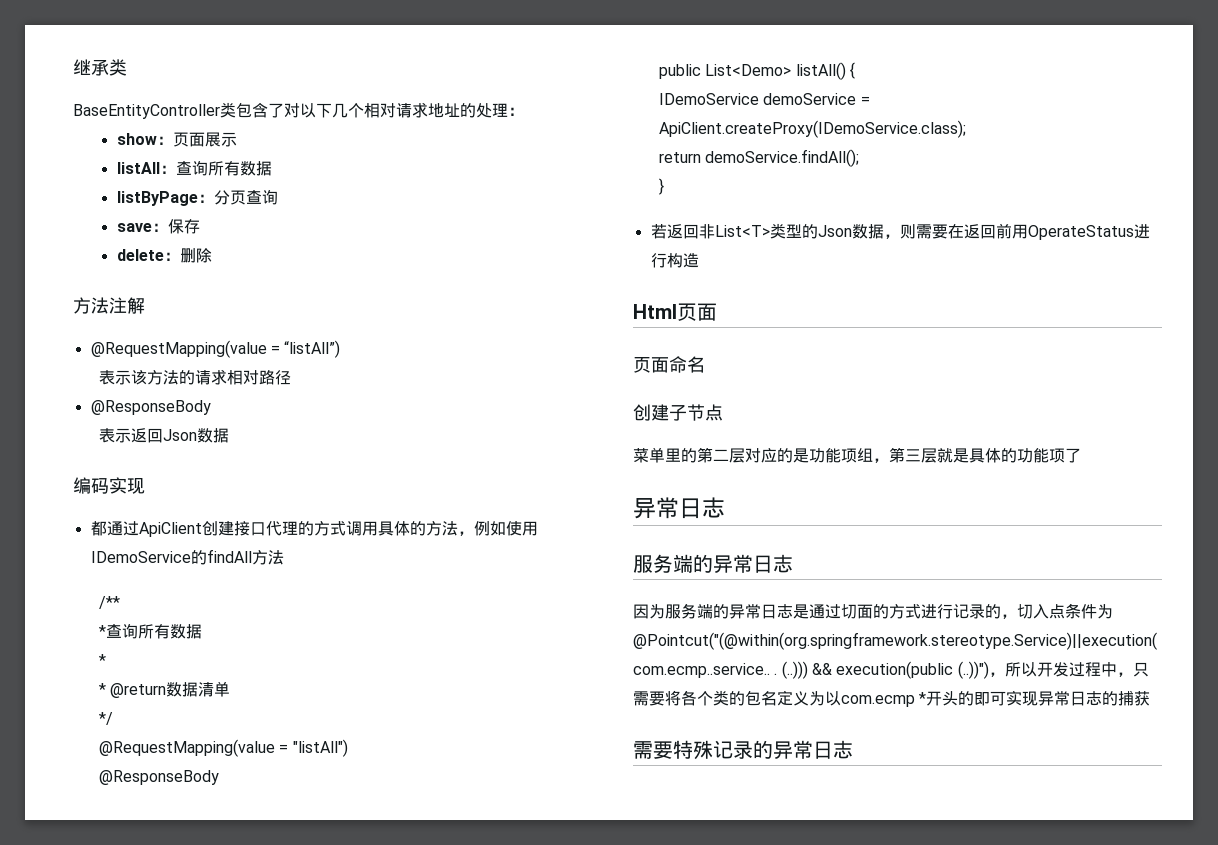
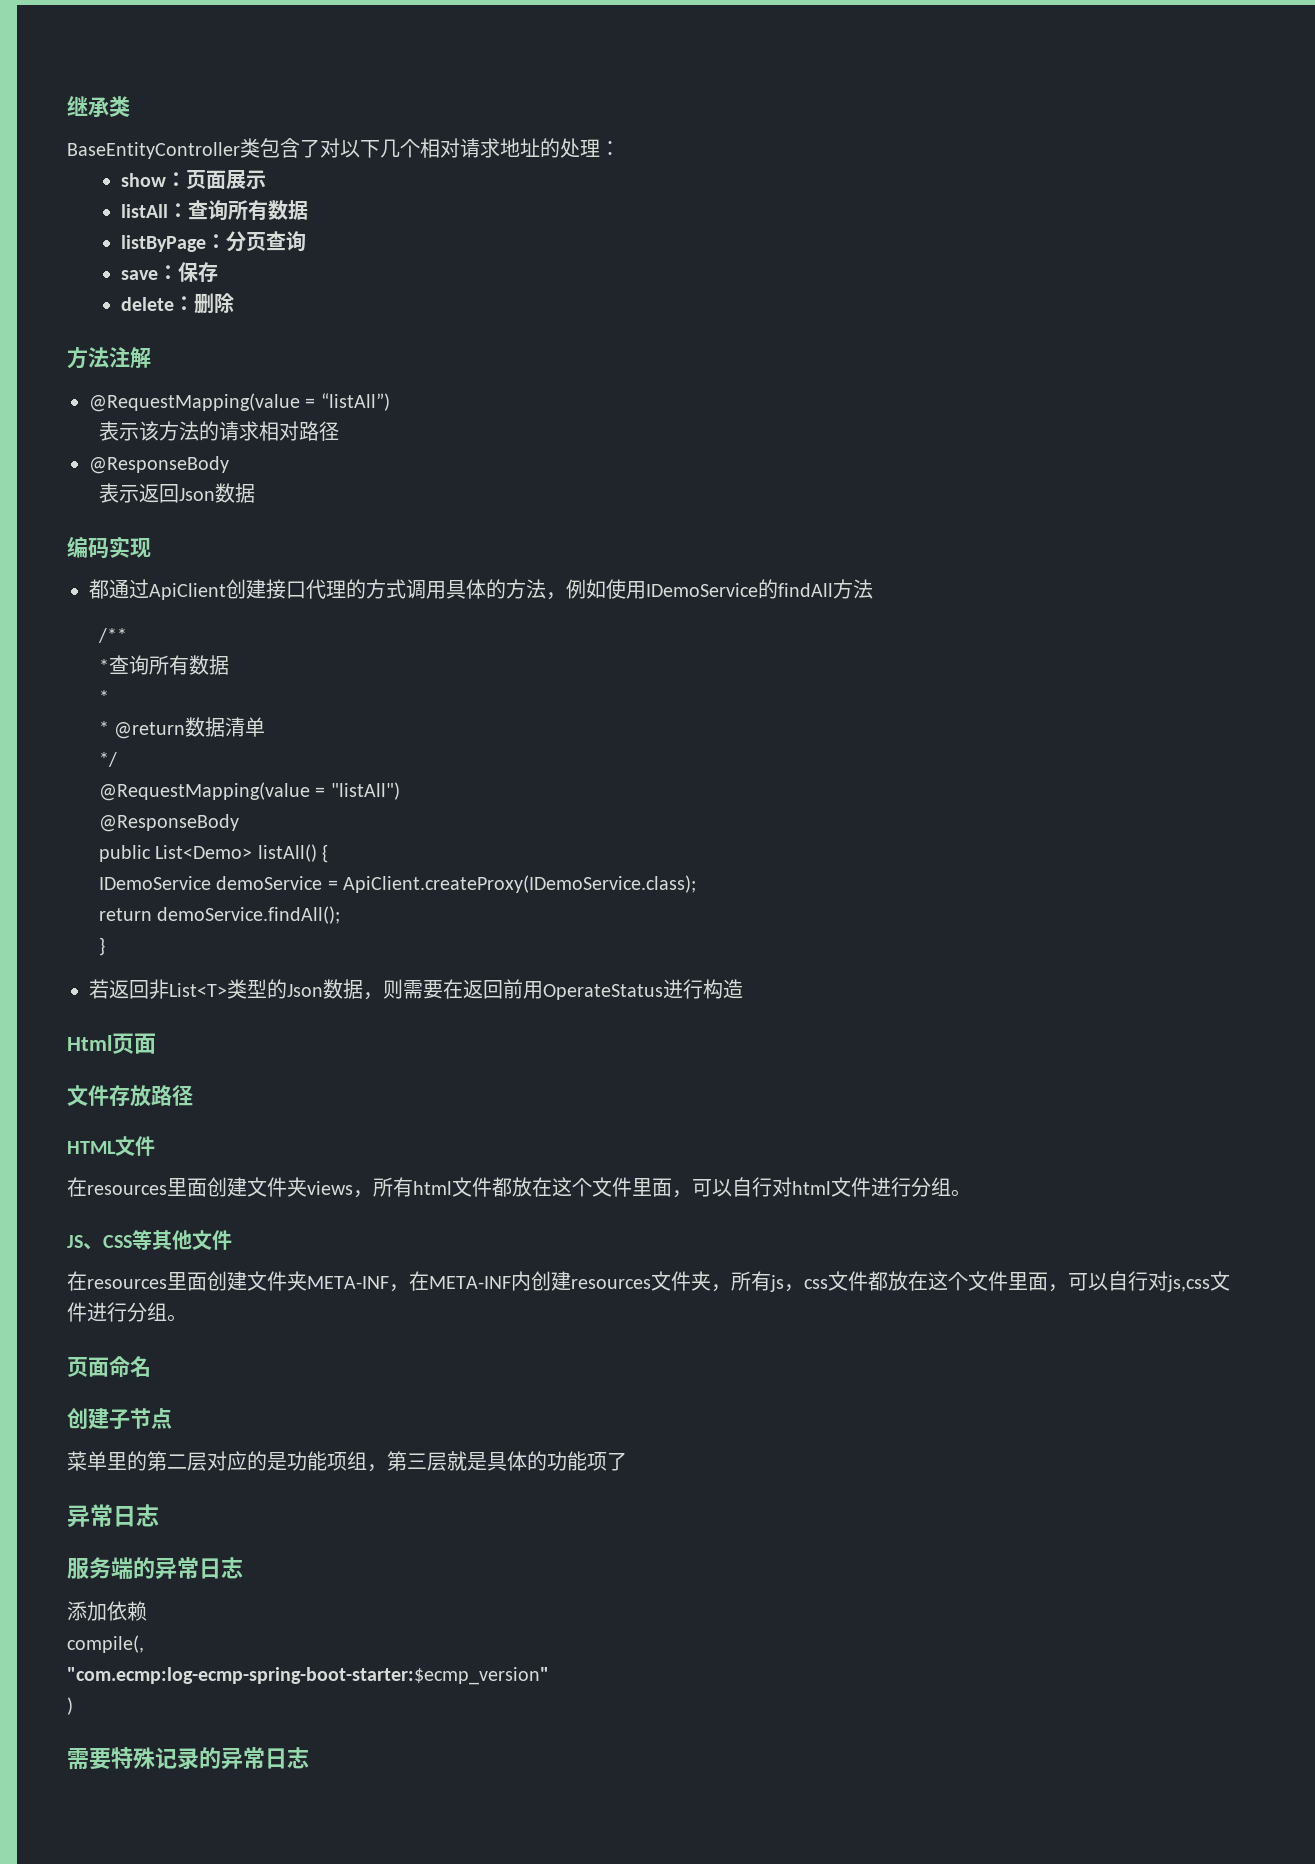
+ 文件存放路径
+ HTML文件
+ 在resources里面创建文件夹views，所有html文件都放在这个文件里面，可以自行对html文件进行分组。
+ JS、CSS等其他文件
+ 在resources里面创建文件夹META-INF，在META-INF内创建resources文件夹，所有js，css文件都放在这个文件里面，可以自行对js,css文件进行分组。
- 因为服务端的异常日志是通过切面的方式进行记录的，切入点条件为@Pointcut("(@within(org.springframework.stereotype.Service)||execution( com.ecmp..service.. . (..))) && execution(public (..))")，所以开发过程中，只需要将各个类的包名定义为以com.ecmp *开头的即可实现异常日志的捕获
+ 添加依赖
+ compile(,
+ "com.ecmp:log-ecmp-spring-boot-starter:$ecmp_version"
+ )

